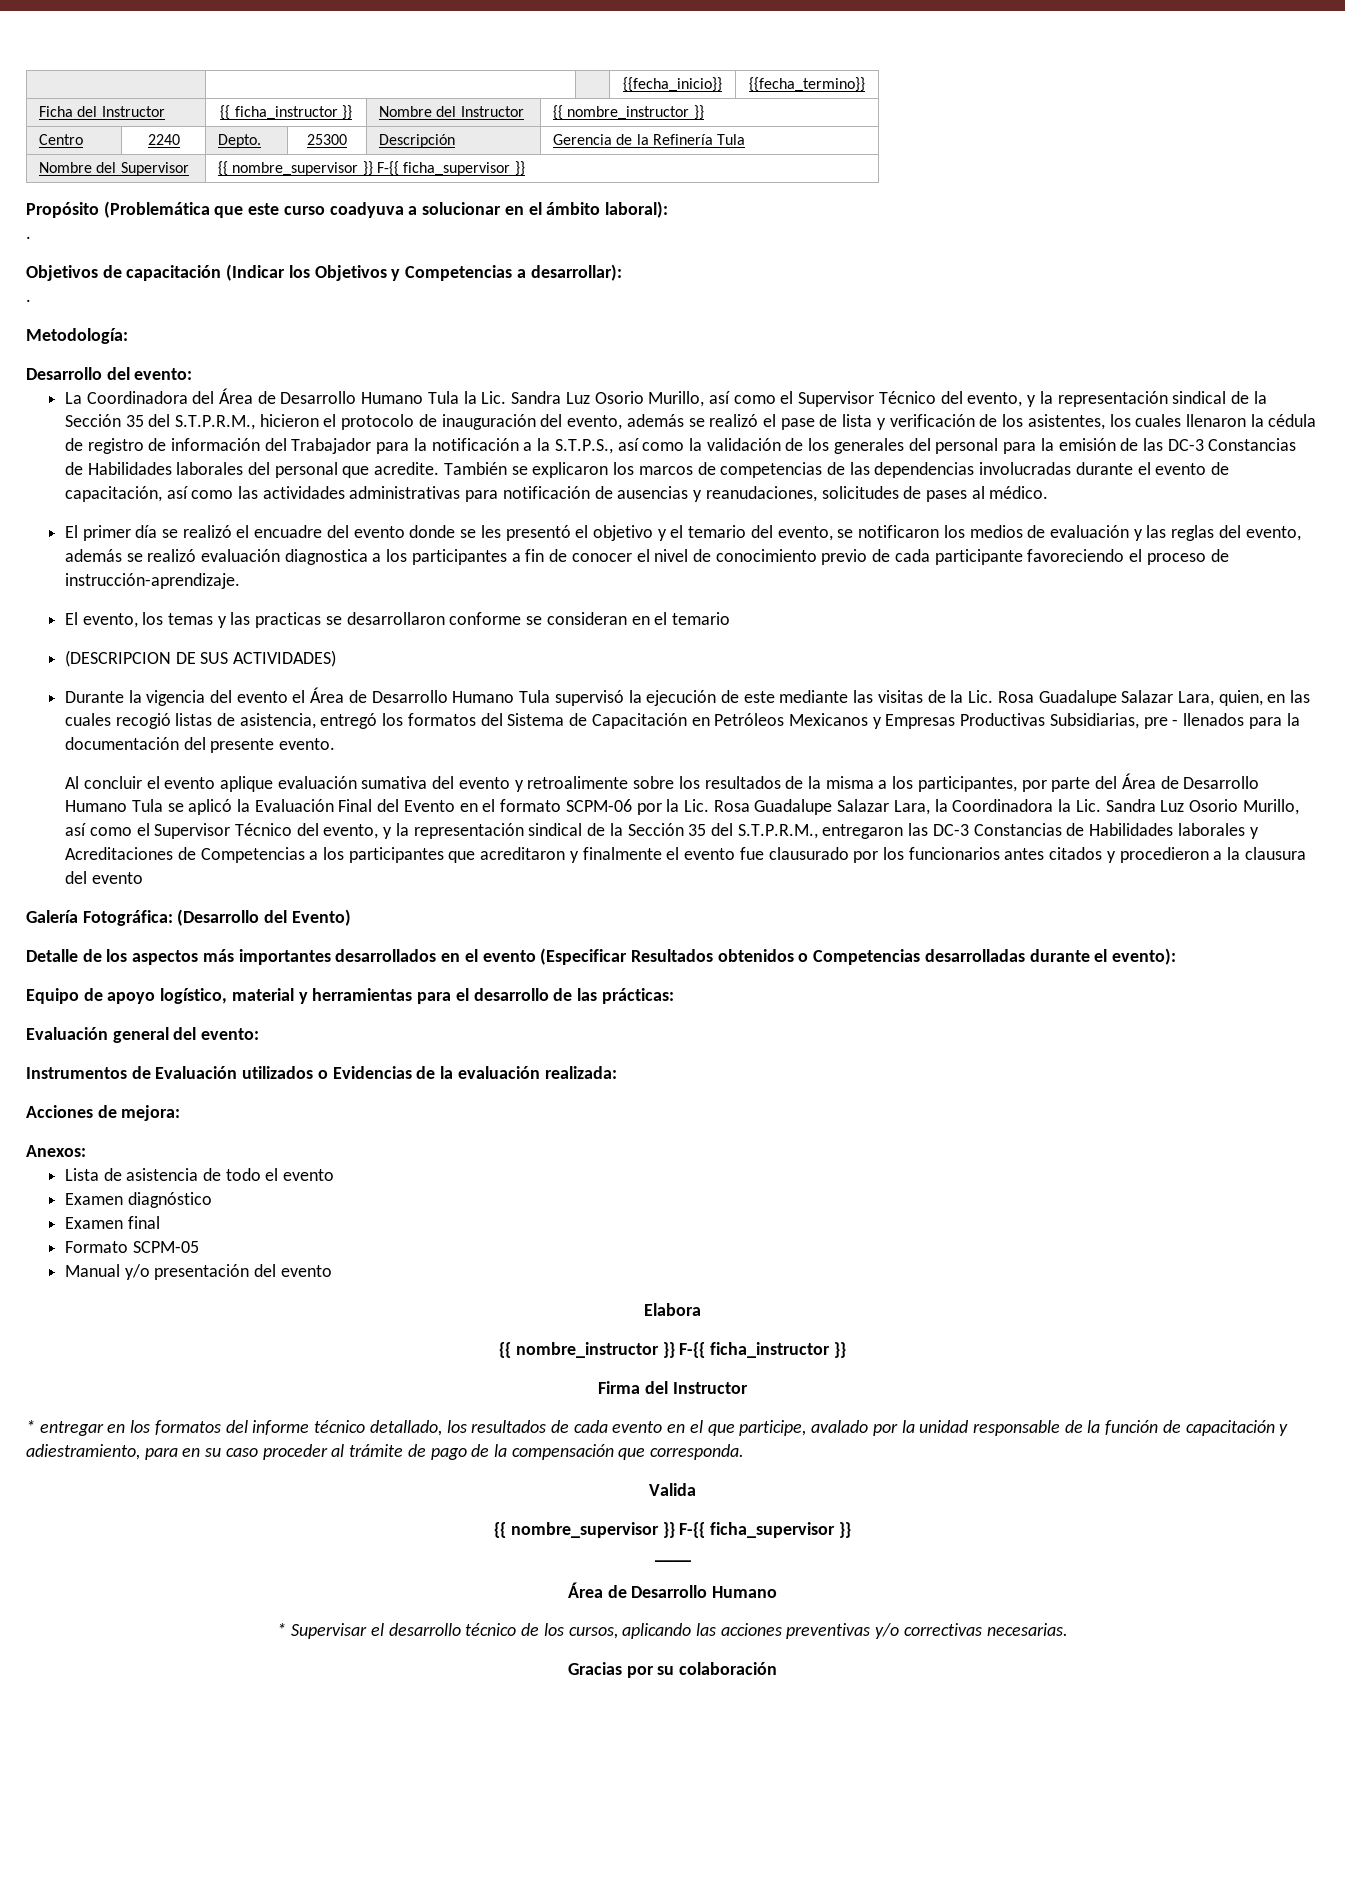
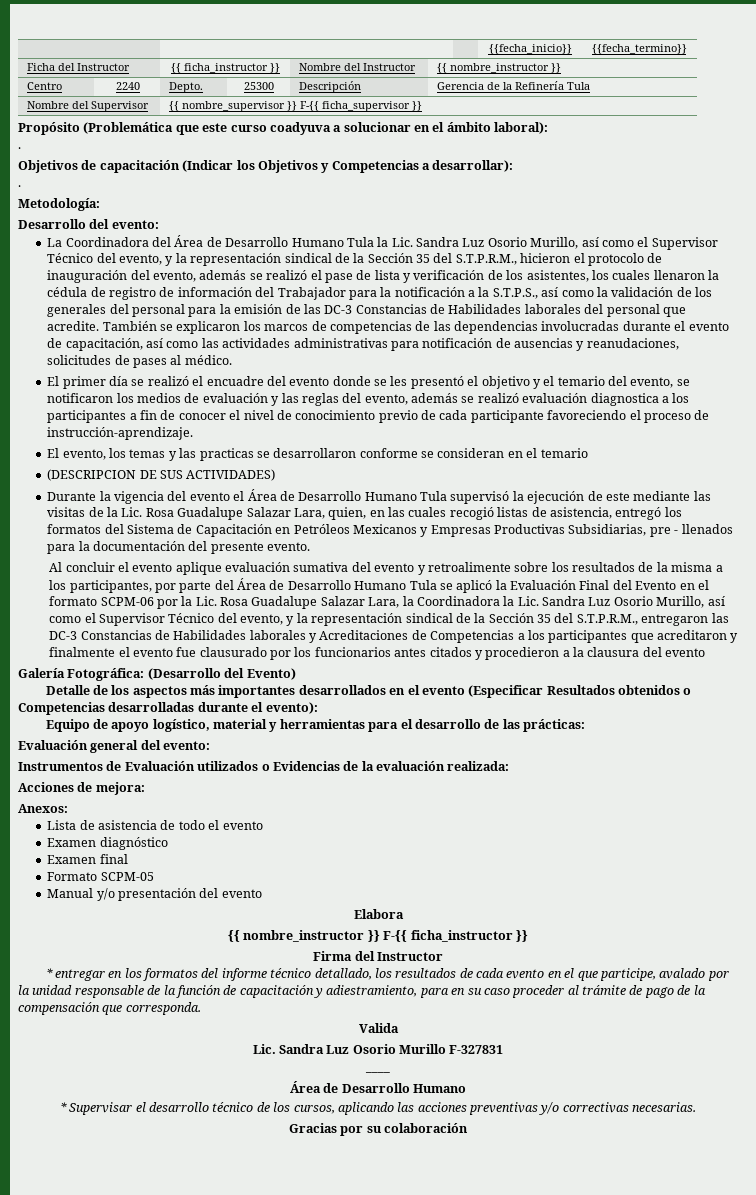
  Valida
- {{ nombre_supervisor }} F-{{ ficha_supervisor }}
+ Lic. Sandra Luz Osorio Murillo F-327831

